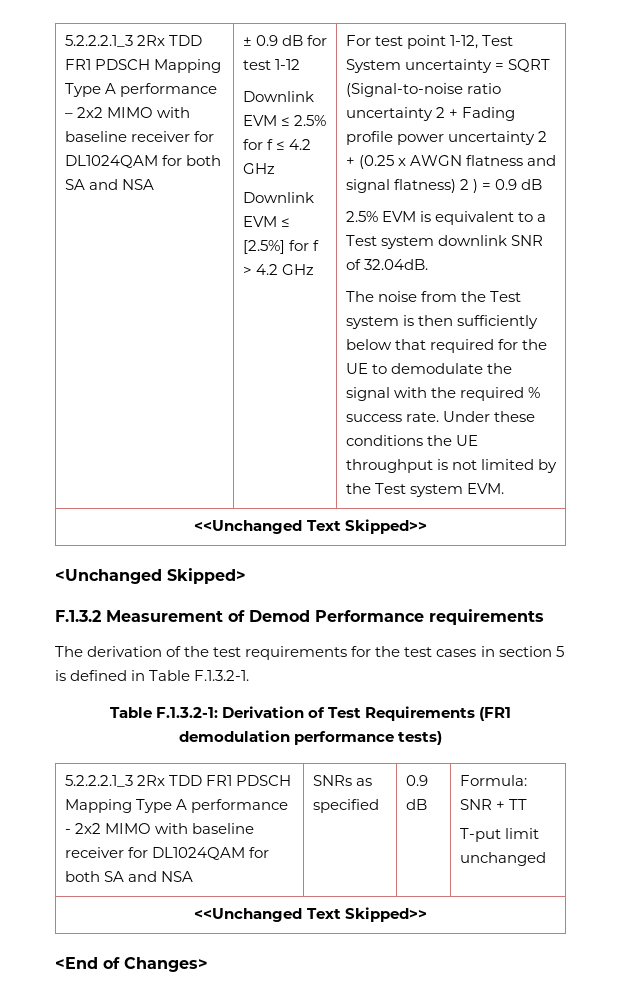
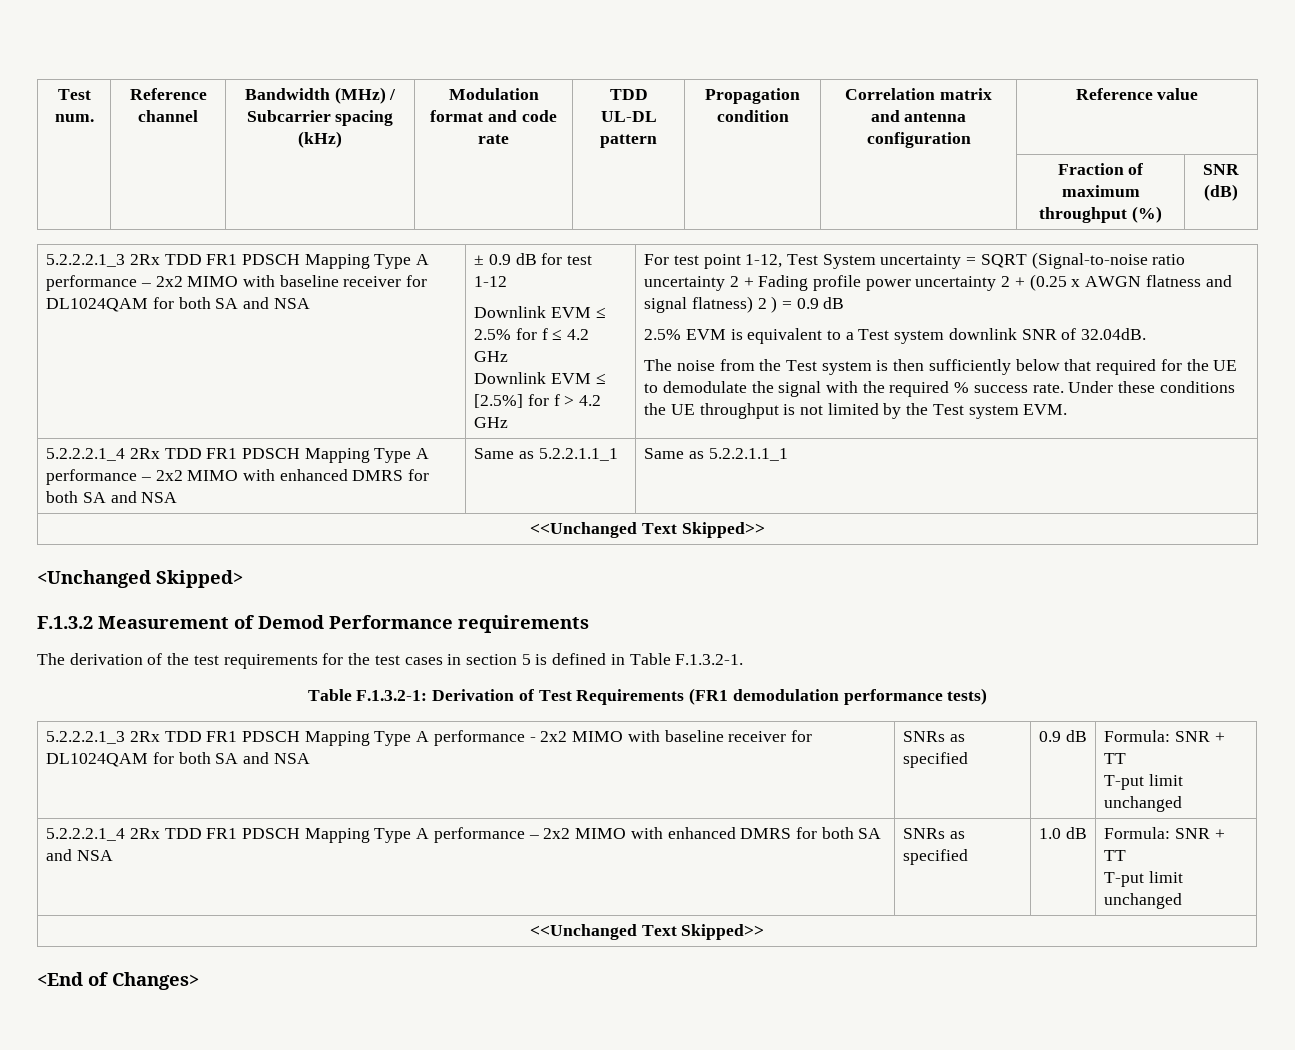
+ Test num. | Reference channel | Bandwidth (MHz) / Subcarrier spacing (kHz) | Modulation format and code rate | TDD UL-DL pattern | Propagation condition | Correlation matrix and antenna configuration | Reference value
+ | | | | | | | Fraction of maximum throughput (%) | SNR (dB)
+ 5.2.2.2.1_4 2Rx TDD FR1 PDSCH Mapping Type A performance – 2x2 MIMO with enhanced DMRS for both SA and NSA | Same as 5.2.2.1.1_1 | Same as 5.2.2.1.1_1
+ 5.2.2.2.1_4 2Rx TDD FR1 PDSCH Mapping Type A performance – 2x2 MIMO with enhanced DMRS for both SA and NSA | SNRs as specified | 1.0 dB | Formula: SNR + TT
+ T-put limit unchanged

